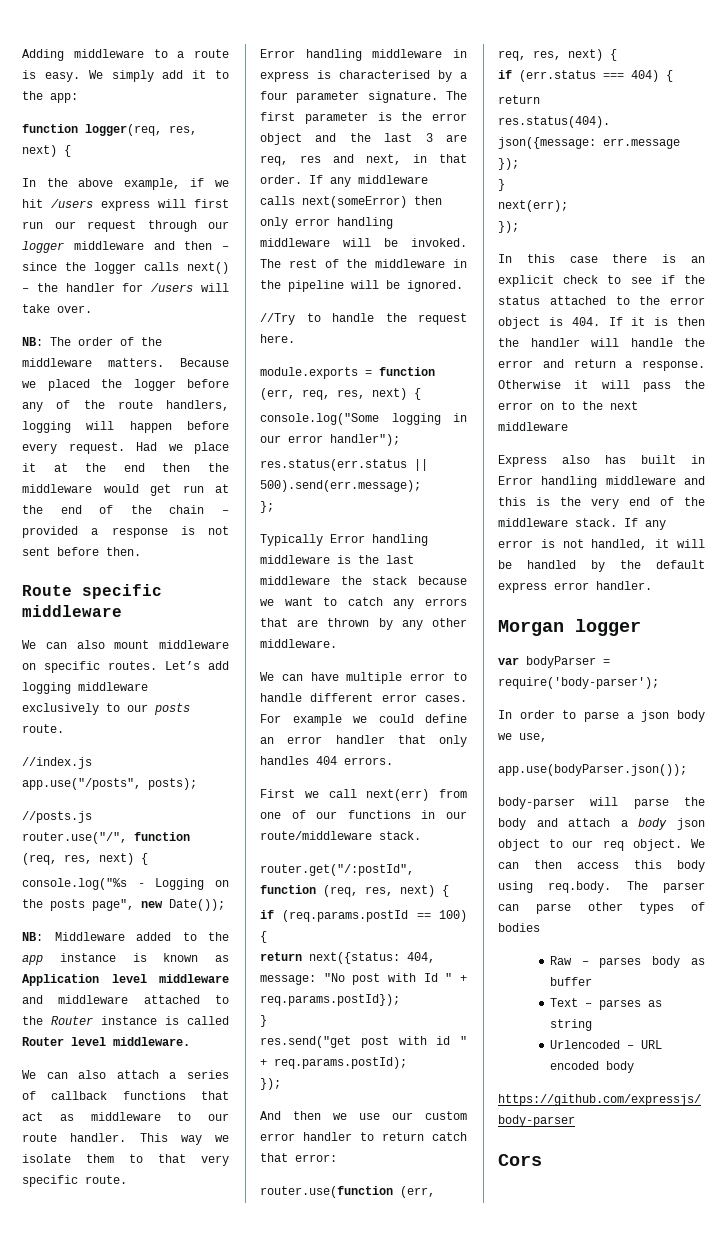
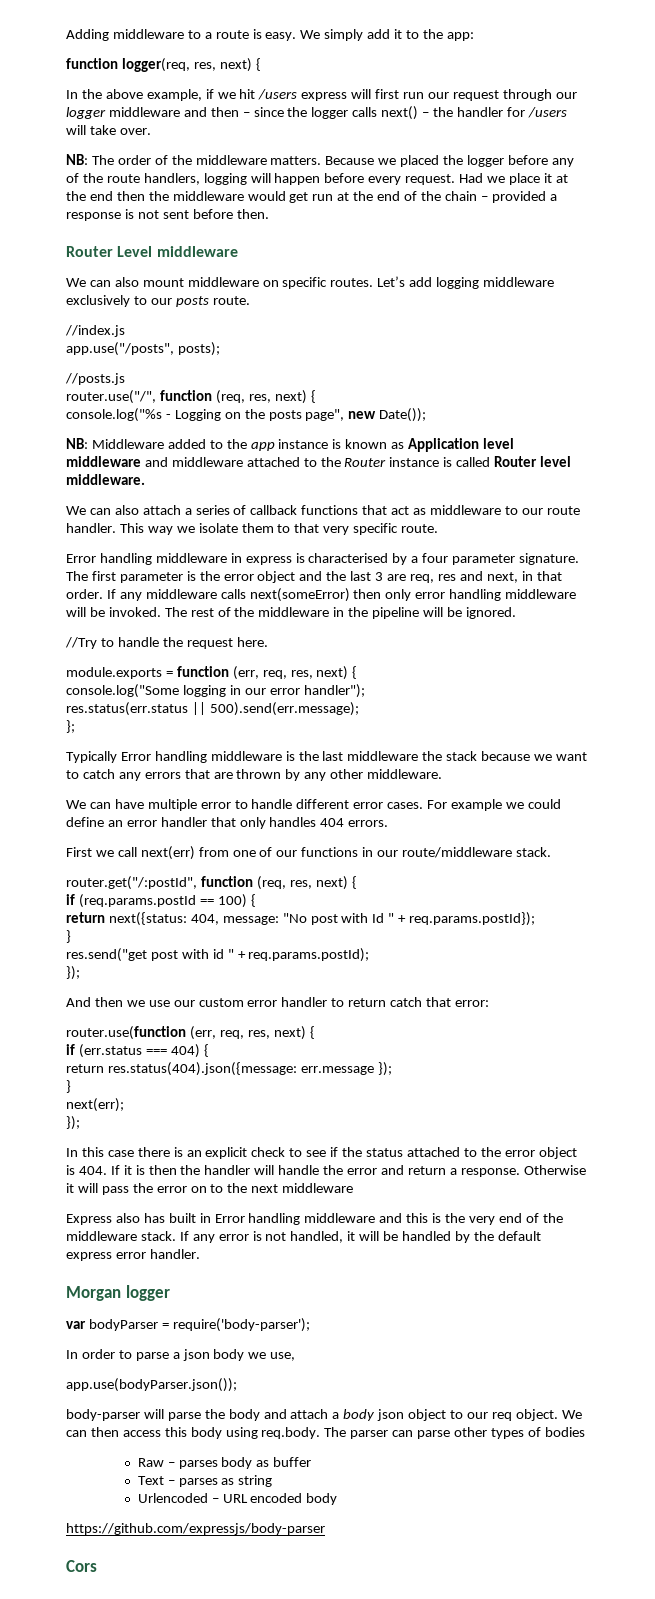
- Route specific middleware
+ Router Level middleware

